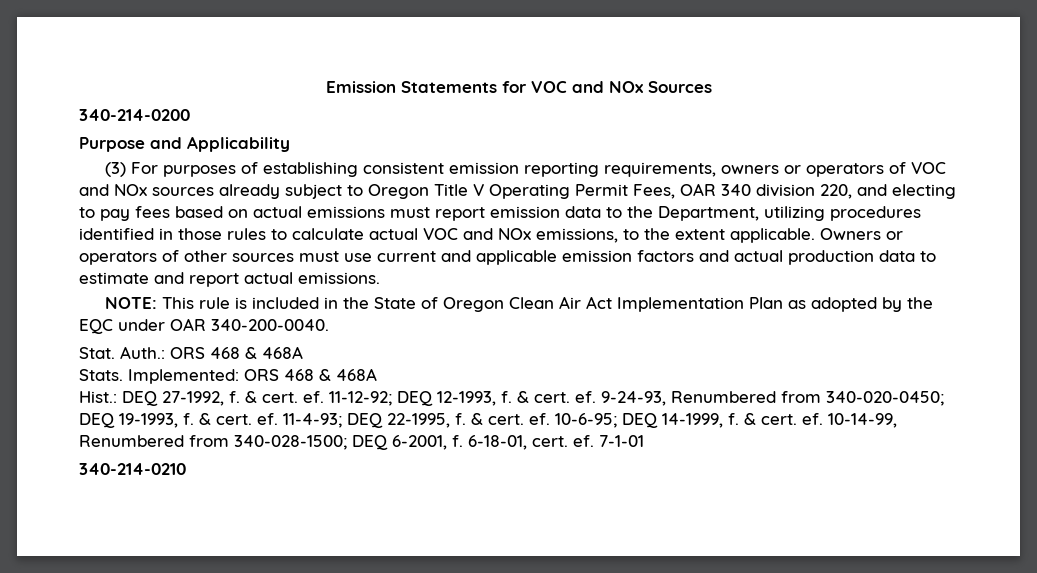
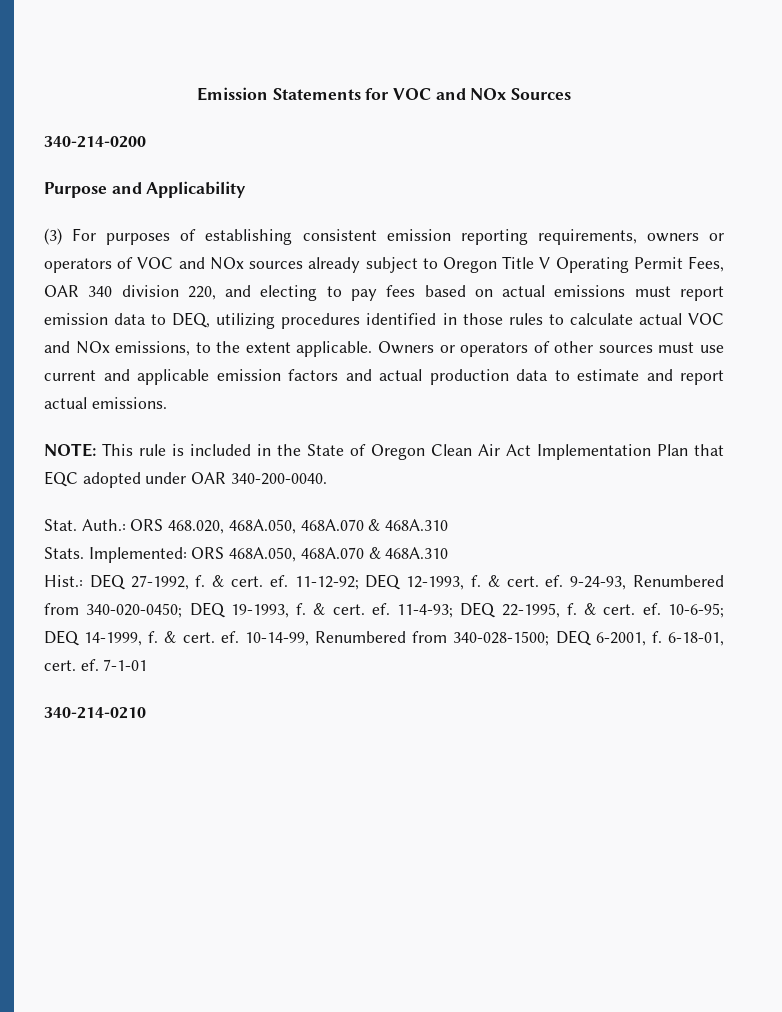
- (3) For purposes of establishing consistent emission reporting requirements, owners or operators of VOC and NOx sources already subject to Oregon Title V Operating Permit Fees, OAR 340 division 220, and electing to pay fees based on actual emissions must report emission data to the Department, utilizing procedures identified in those rules to calculate actual VOC and NOx emissions, to the extent applicable.
+ (3) For purposes of establishing consistent emission reporting requirements, owners or operators of VOC and NOx sources already subject to Oregon Title V Operating Permit Fees, OAR 340 division 220, and electing to pay fees based on actual emissions must report emission data to DEQ, utilizing procedures identified in those rules to calculate actual VOC and NOx emissions, to the extent applicable.
- NOTE: This rule is included in the State of Oregon Clean Air Act Implementation Plan as adopted by the EQC under OAR 340-200-0040.
+ NOTE: This rule is included in the State of Oregon Clean Air Act Implementation Plan that EQC adopted under OAR 340-200-0040.
- Auth.: ORS 468 & 468A
+ Auth.: ORS 468.020, 468A.050, 468A.070 & 468A.310
- Implemented: ORS 468 & 468A
+ Implemented: ORS 468A.050, 468A.070 & 468A.310

